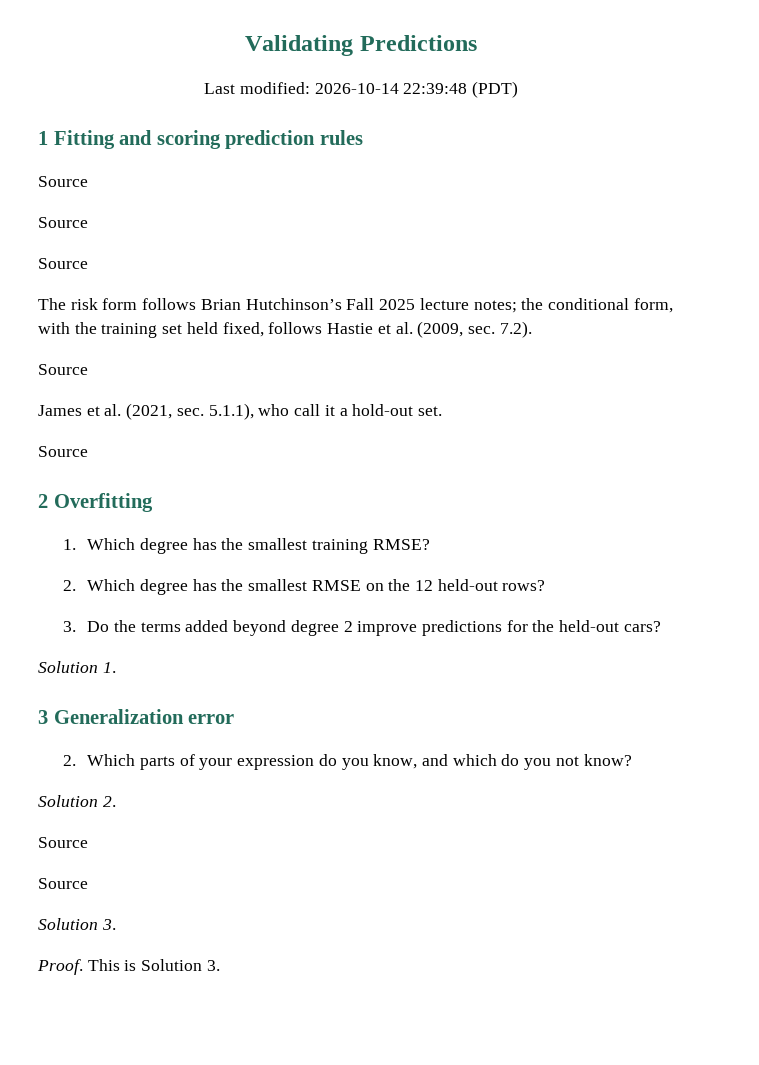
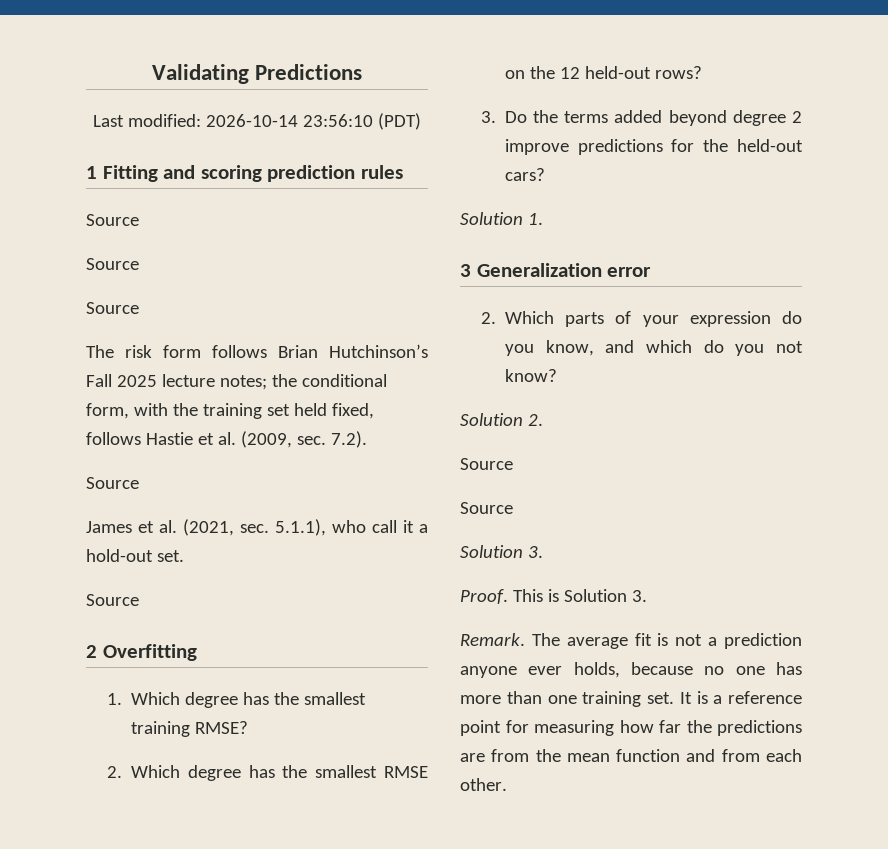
- Last modified: 2026-10-14 22:39:48 (PDT)
+ Last modified: 2026-10-14 23:56:10 (PDT)
+ Remark. The average fit is not a prediction anyone ever holds, because no one has more than one training set. It is a reference point for measuring how far the predictions are from the mean function and from each other.

